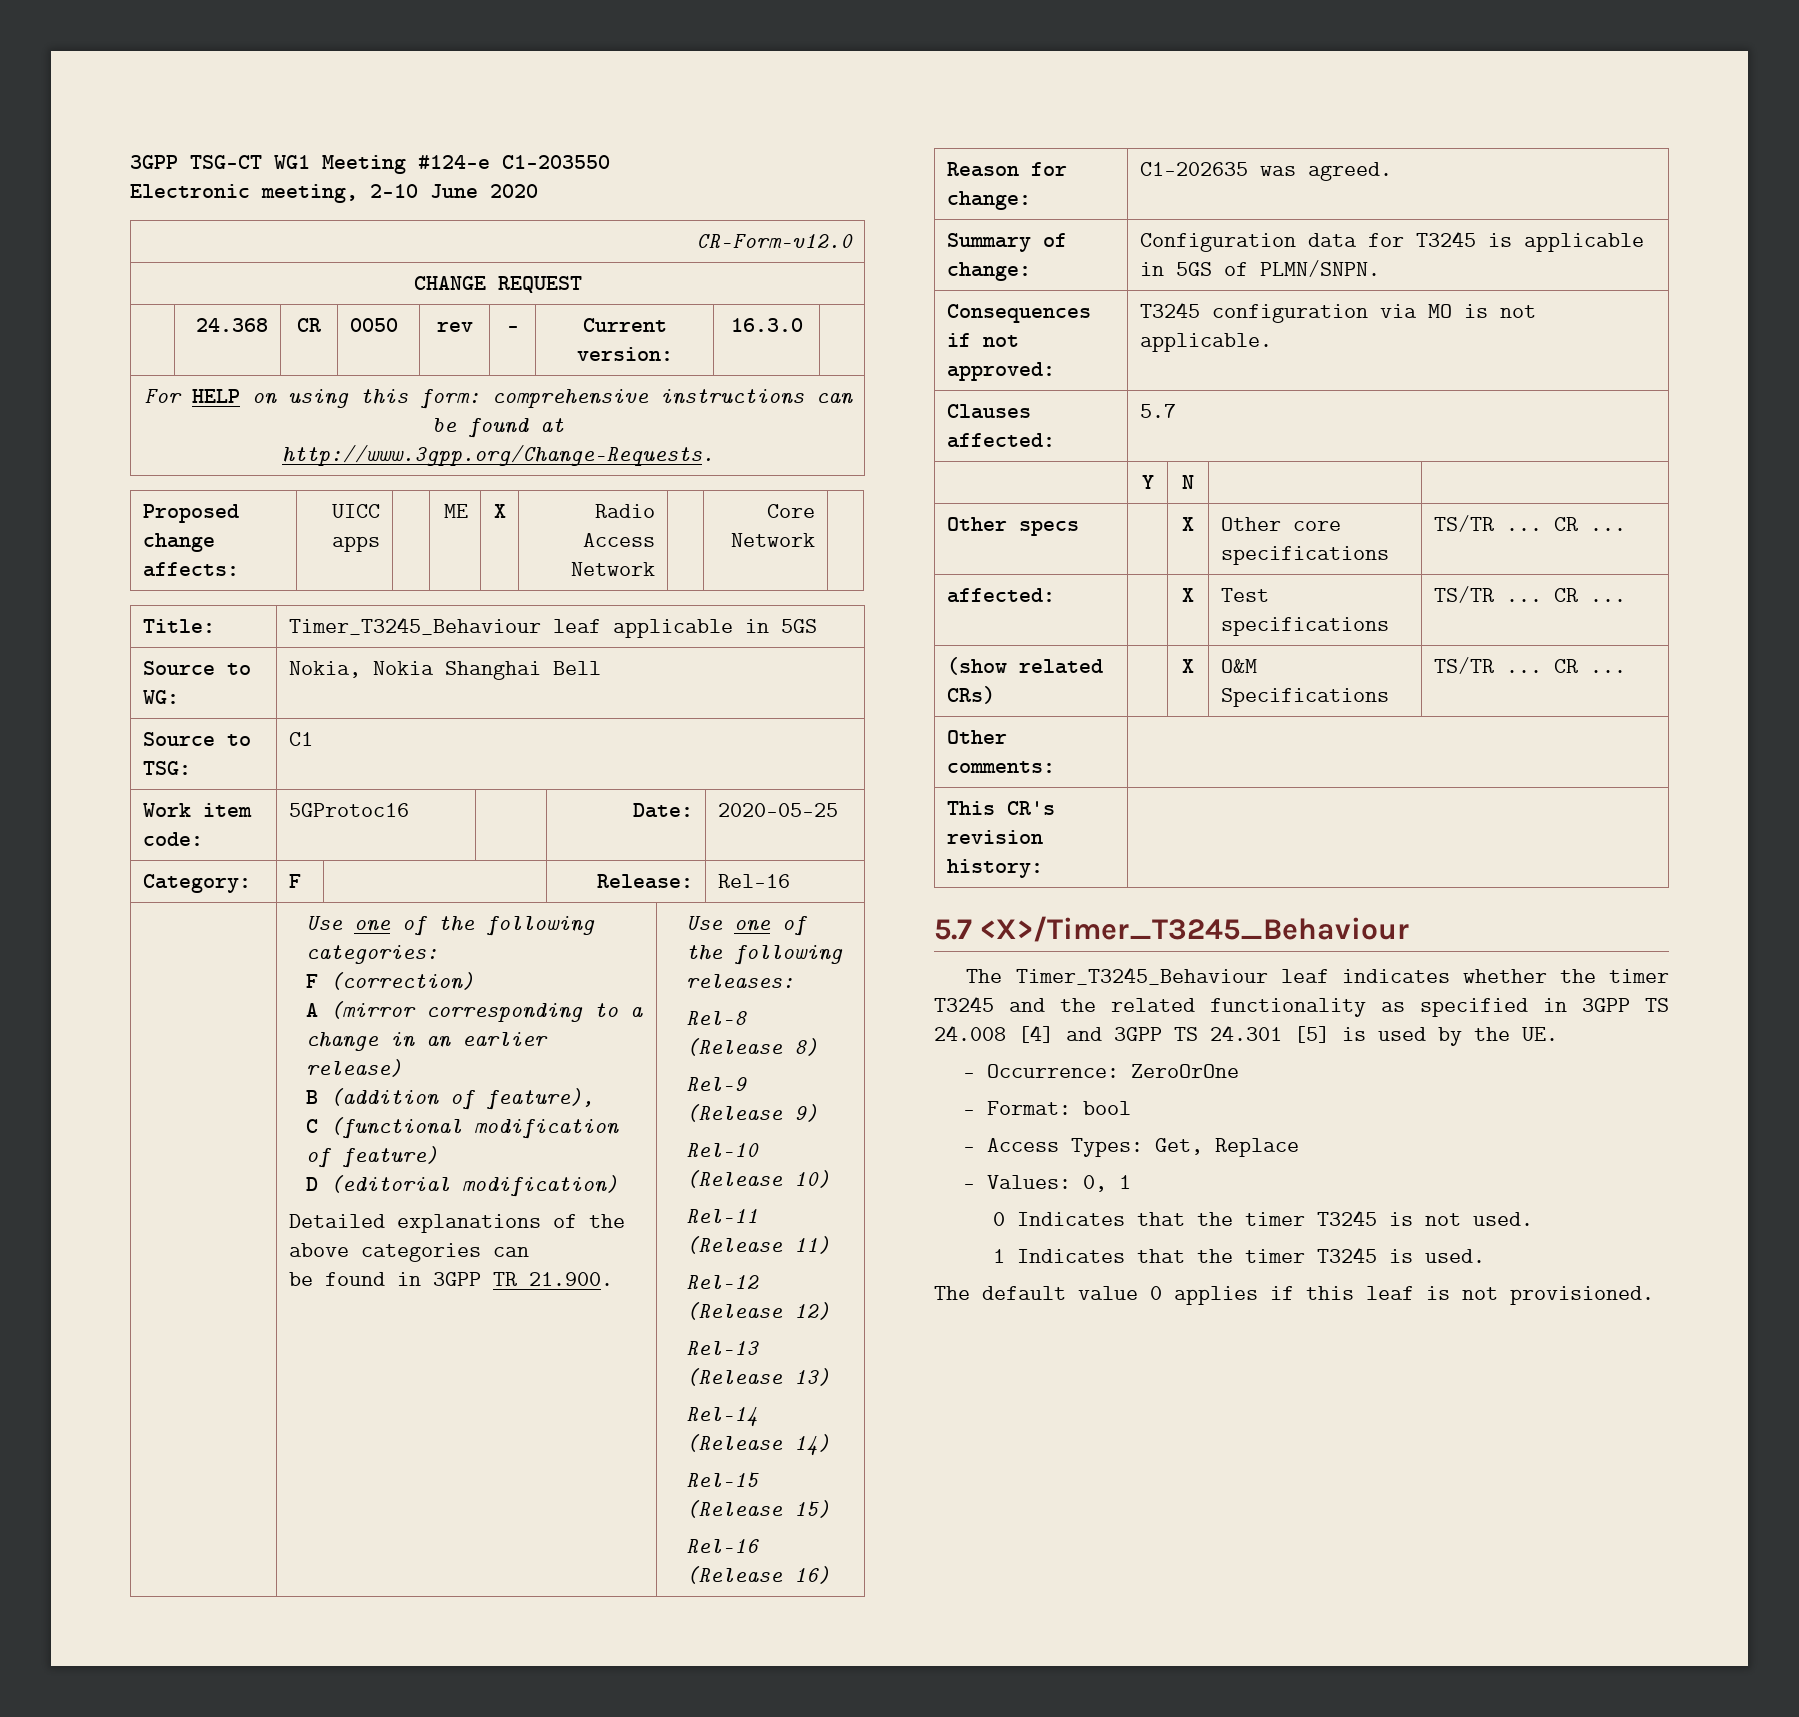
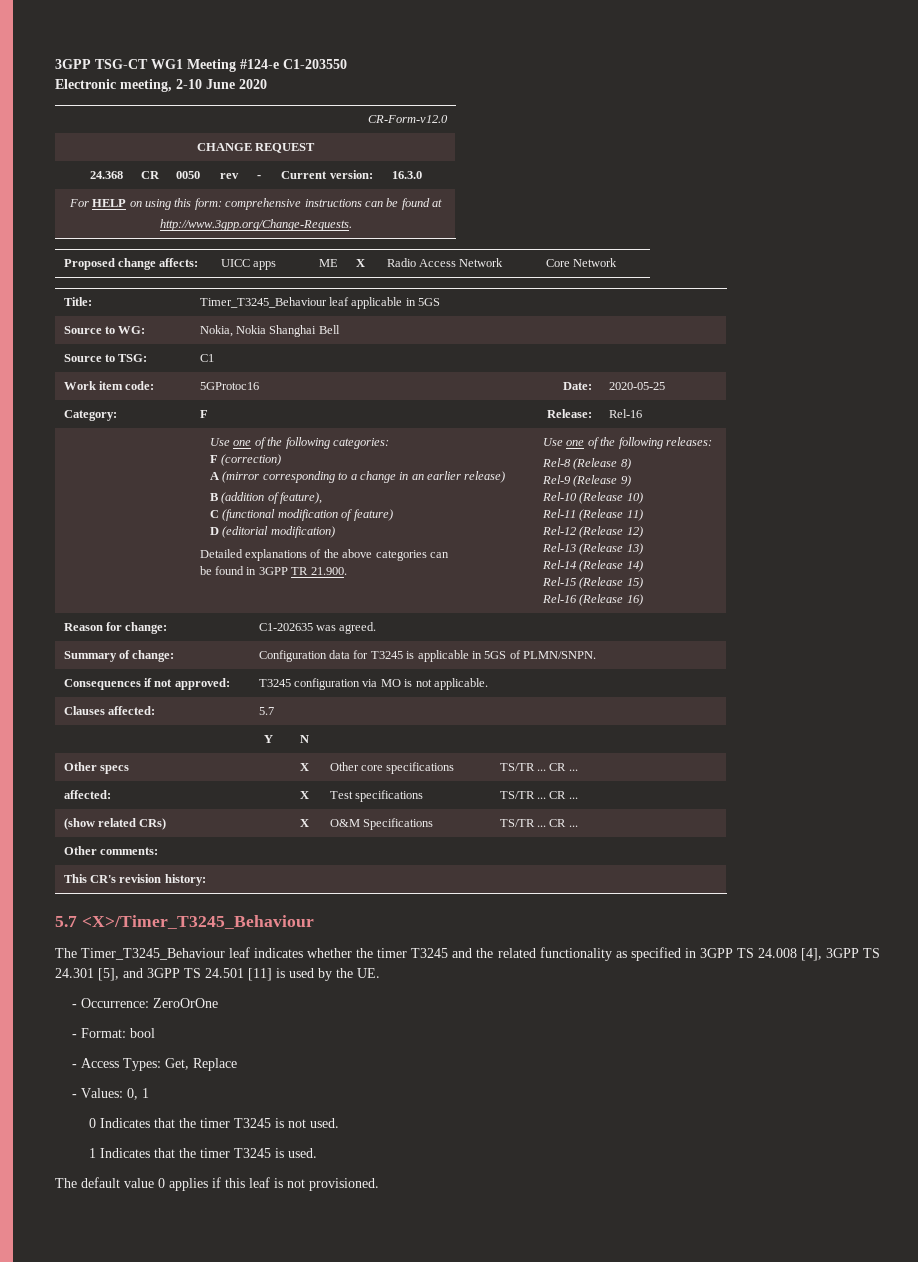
- The Timer_T3245_Behaviour leaf indicates whether the timer T3245 and the related functionality as specified in 3GPP TS 24.008 [4] and 3GPP TS 24.301 [5] is used by the UE.
+ The Timer_T3245_Behaviour leaf indicates whether the timer T3245 and the related functionality as specified in 3GPP TS 24.008 [4], 3GPP TS 24.301 [5], and 3GPP TS 24.501 [11] is used by the UE.

